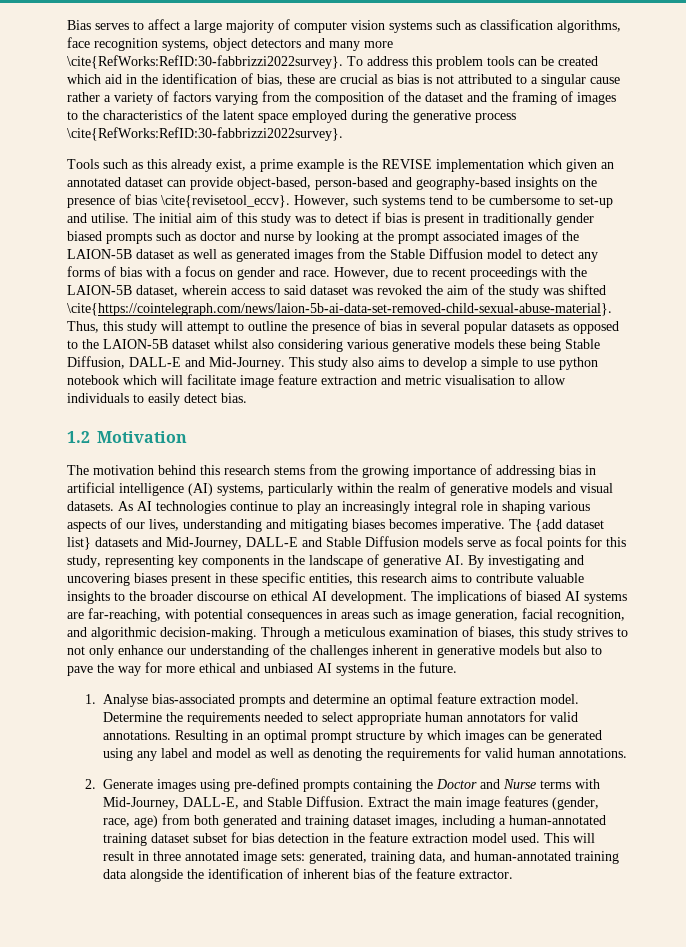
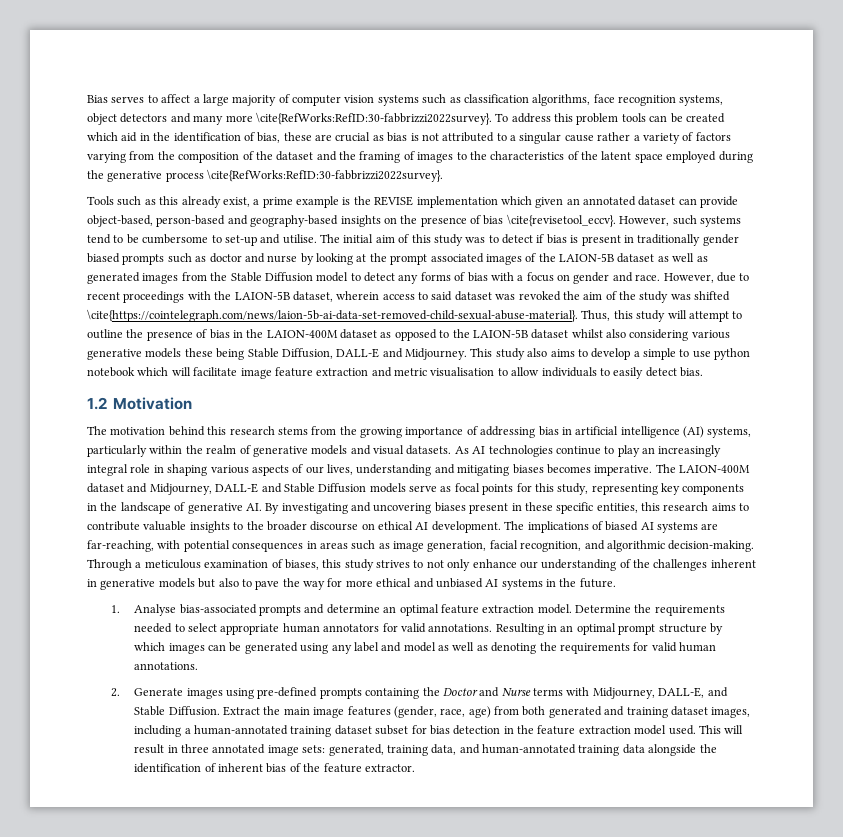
- However, due to recent proceedings with the LAION-5B dataset, wherein access to said dataset was revoked the aim of the study was shifted \cite{https://cointelegraph.com/news/laion-5b-ai-data-set-removed-child-sexual-abuse-material}. Thus, this study will attempt to outline the presence of bias in several popular datasets as opposed to the LAION-5B dataset whilst also considering various generative models these being Stable Diffusion, DALL-E and Mid-Journey.
+ However, due to recent proceedings with the LAION-5B dataset, wherein access to said dataset was revoked the aim of the study was shifted \cite{https://cointelegraph.com/news/laion-5b-ai-data-set-removed-child-sexual-abuse-material}. Thus, this study will attempt to outline the presence of bias in the LAION-400M dataset as opposed to the LAION-5B dataset whilst also considering various generative models these being Stable Diffusion, DALL-E and Midjourney.
- The {add dataset list} datasets and Mid-Journey, DALL-E and Stable Diffusion models serve as focal points for this study, representing key components in the landscape of generative AI. By investigating and uncovering biases present in these specific entities, this research aims to contribute valuable insights to the broader discourse on ethical AI development.
+ The LAION-400M dataset and Midjourney, DALL-E and Stable Diffusion models serve as focal points for this study, representing key components in the landscape of generative AI. By investigating and uncovering biases present in these specific entities, this research aims to contribute valuable insights to the broader discourse on ethical AI development.
- 2. Generate images using pre-defined prompts containing the Doctor and Nurse terms with Mid-Journey, DALL-E, and Stable Diffusion.
+ 2. Generate images using pre-defined prompts containing the Doctor and Nurse terms with Midjourney, DALL-E, and Stable Diffusion.

